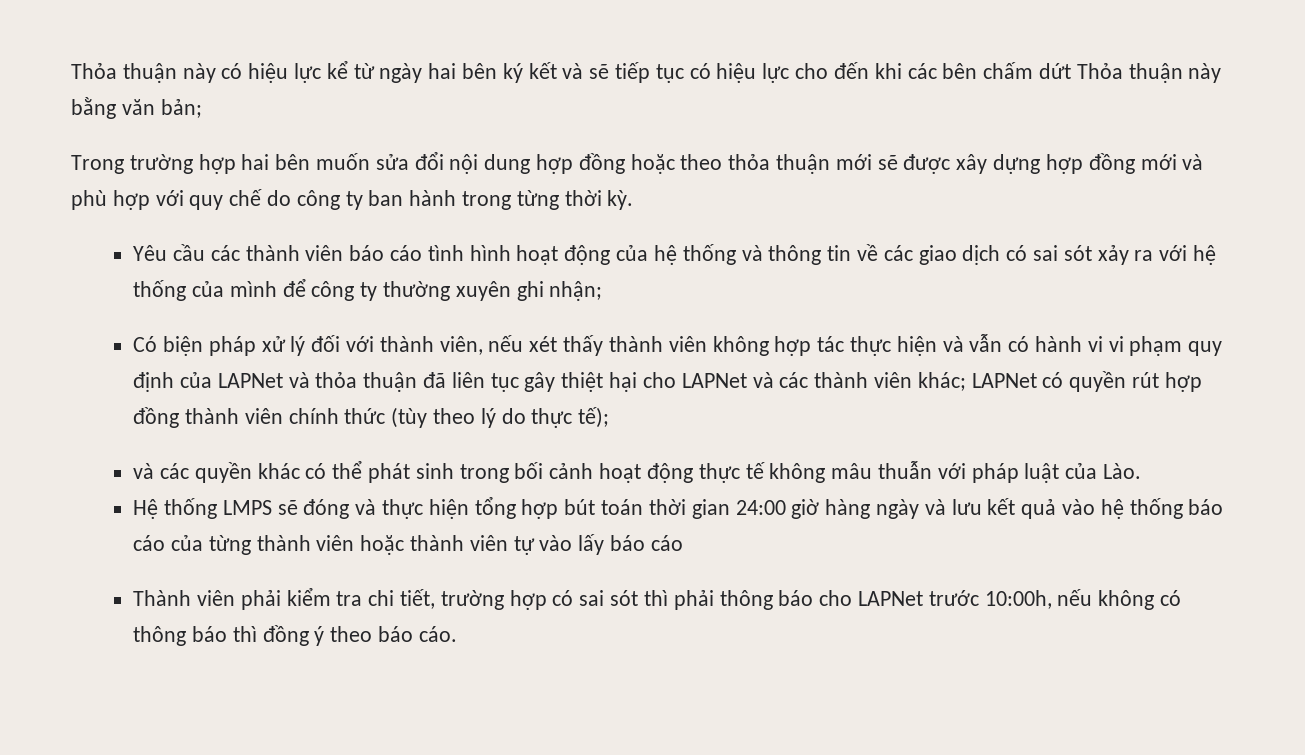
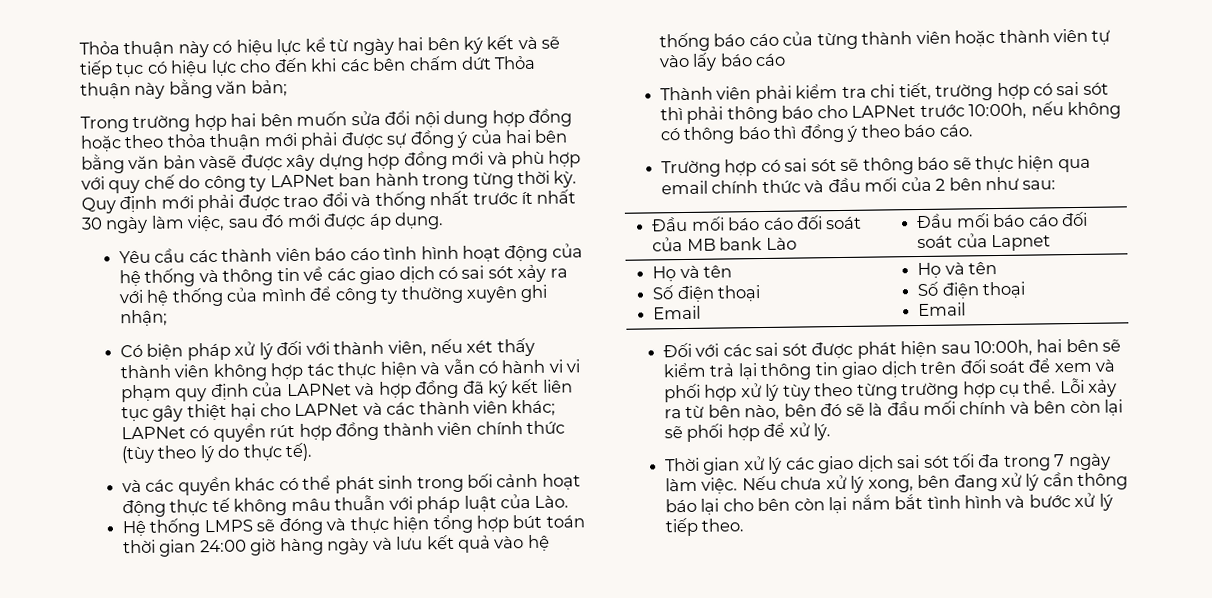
- Trong trường hợp hai bên muốn sửa đổi nội dung hợp đồng hoặc theo thỏa thuận mới sẽ được xây dựng hợp đồng mới và phù hợp với quy chế do công ty ban hành trong từng thời kỳ.
+ Trong trường hợp hai bên muốn sửa đổi nội dung hợp đồng hoặc theo thỏa thuận mới phải được sự đồng ý của hai bên bằng văn bản vàsẽ được xây dựng hợp đồng mới và phù hợp với quy chế do công ty LAPNet ban hành trong từng thời kỳ. Quy định mới phải được trao đổi và thống nhất trước ít nhất 30 ngày làm việc, sau đó mới được áp dụng.
- Có biện pháp xử lý đối với thành viên, nếu xét thấy thành viên không hợp tác thực hiện và vẫn có hành vi vi phạm quy định của LAPNet và thỏa thuận đã liên tục gây thiệt hại cho LAPNet và các thành viên khác; LAPNet có quyền rút hợp đồng thành viên chính thức (tùy theo lý do thực tế);
+ Có biện pháp xử lý đối với thành viên, nếu xét thấy thành viên không hợp tác thực hiện và vẫn có hành vi vi phạm quy định của LAPNet và hợp đồng đã ký kết liên tục gây thiệt hại cho LAPNet và các thành viên khác; LAPNet có quyền rút hợp đồng thành viên chính thức (tùy theo lý do thực tế).
+ Trường hợp có sai sót sẽ thông báo sẽ thực hiện qua email chính thức và đầu mối của 2 bên như sau:
+ Đầu mối báo cáo đối soát của MB bank Lào | Đầu mối báo cáo đối soát của Lapnet
+ Họ và tên
+ Số điện thoại
+ Email | Họ và tên
+ Số điện thoại
+ Email
+ Đối với các sai sót được phát hiện sau 10:00h, hai bên sẽ kiểm trả lại thông tin giao dịch trên đối soát để xem và phối hợp xử lý tùy theo từng trường hợp cụ thể. Lỗi xảy ra từ bên nào, bên đó sẽ là đầu mối chính và bên còn lại sẽ phối hợp để xử lý.
+ Thời gian xử lý các giao dịch sai sót tối đa trong 7 ngày làm việc. Nếu chưa xử lý xong, bên đang xử lý cần thông báo lại cho bên còn lại nắm bắt tình hình và bước xử lý tiếp theo.

